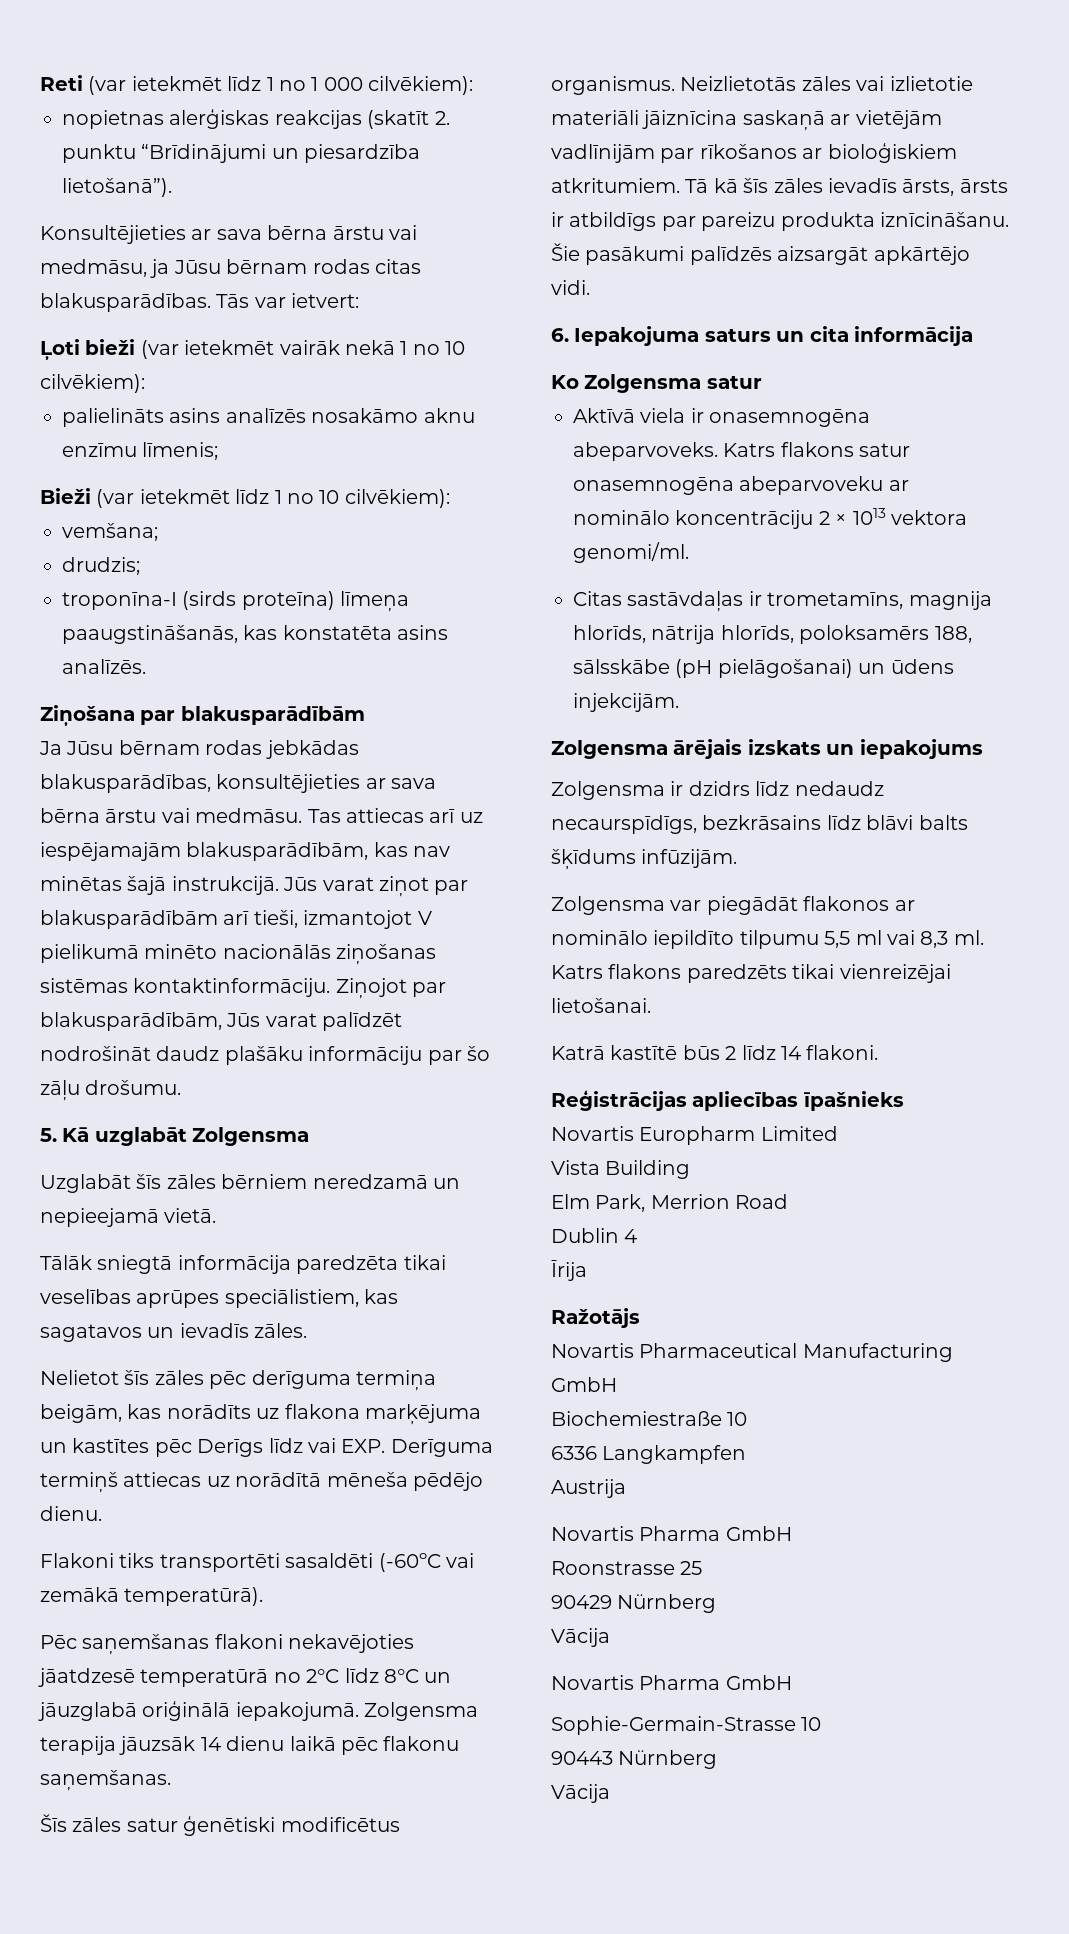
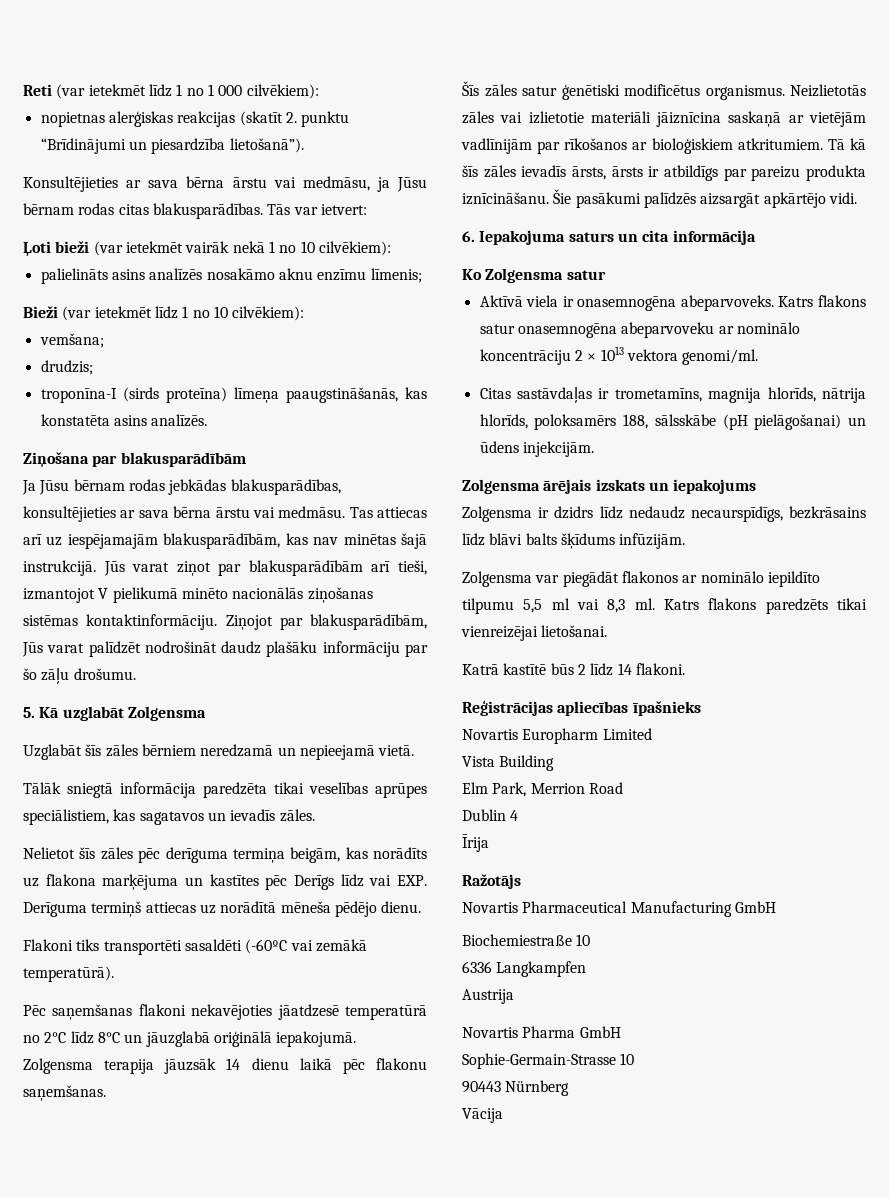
- Roonstrasse 25
- 90429 Nürnberg
- Vācija
- Novartis Pharma GmbH

